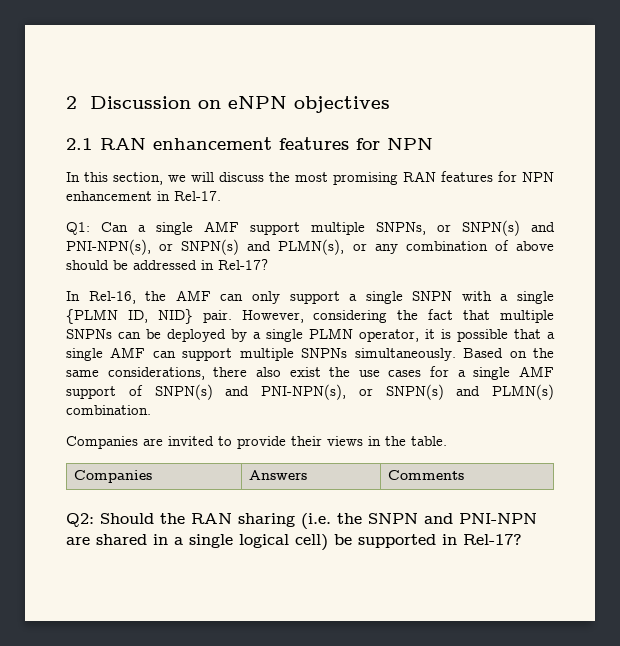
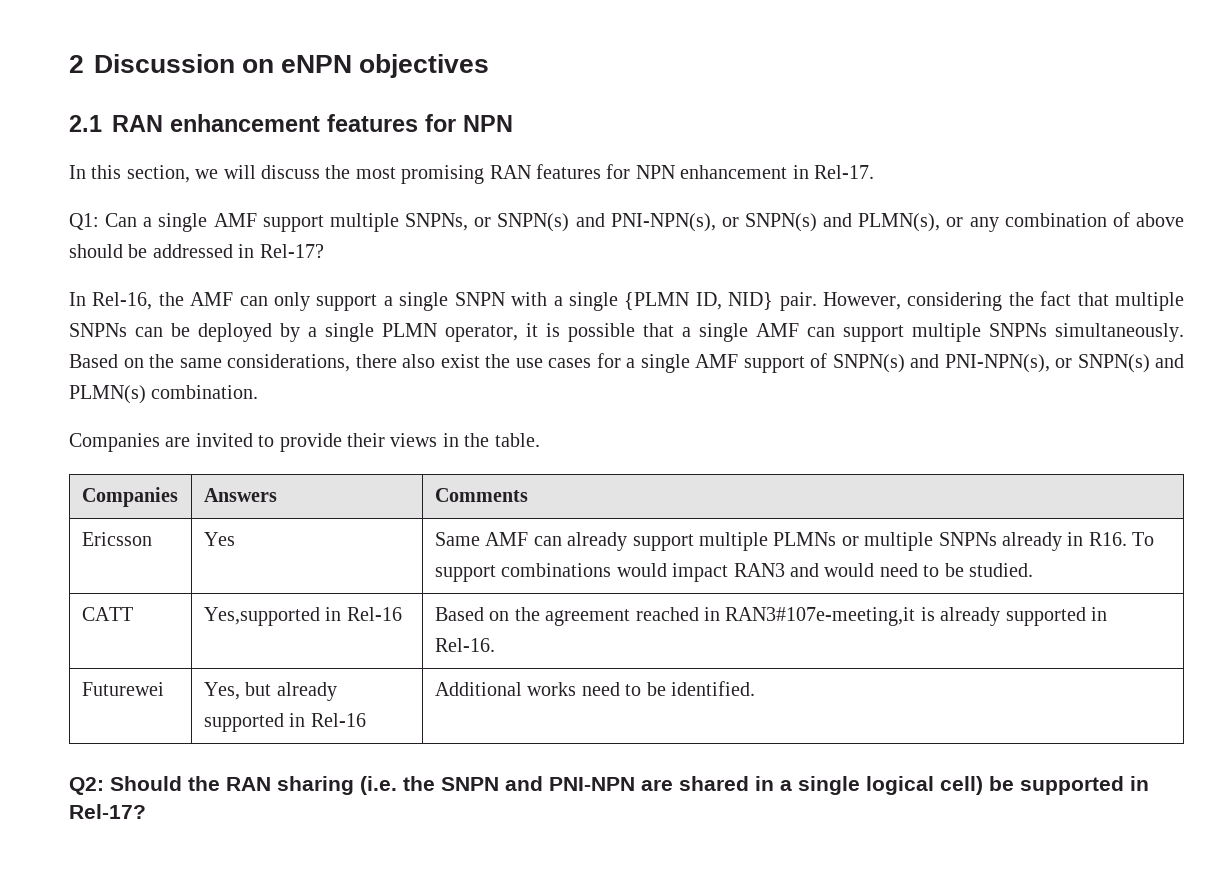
+ Ericsson | Yes | Same AMF can already support multiple PLMNs or multiple SNPNs already in R16. To support combinations would impact RAN3 and would need to be studied.
+ CATT | Yes,supported in Rel-16 | Based on the agreement reached in RAN3#107e-meeting,it is already supported in Rel-16.
+ Futurewei | Yes, but already supported in Rel-16 | Additional works need to be identified.

